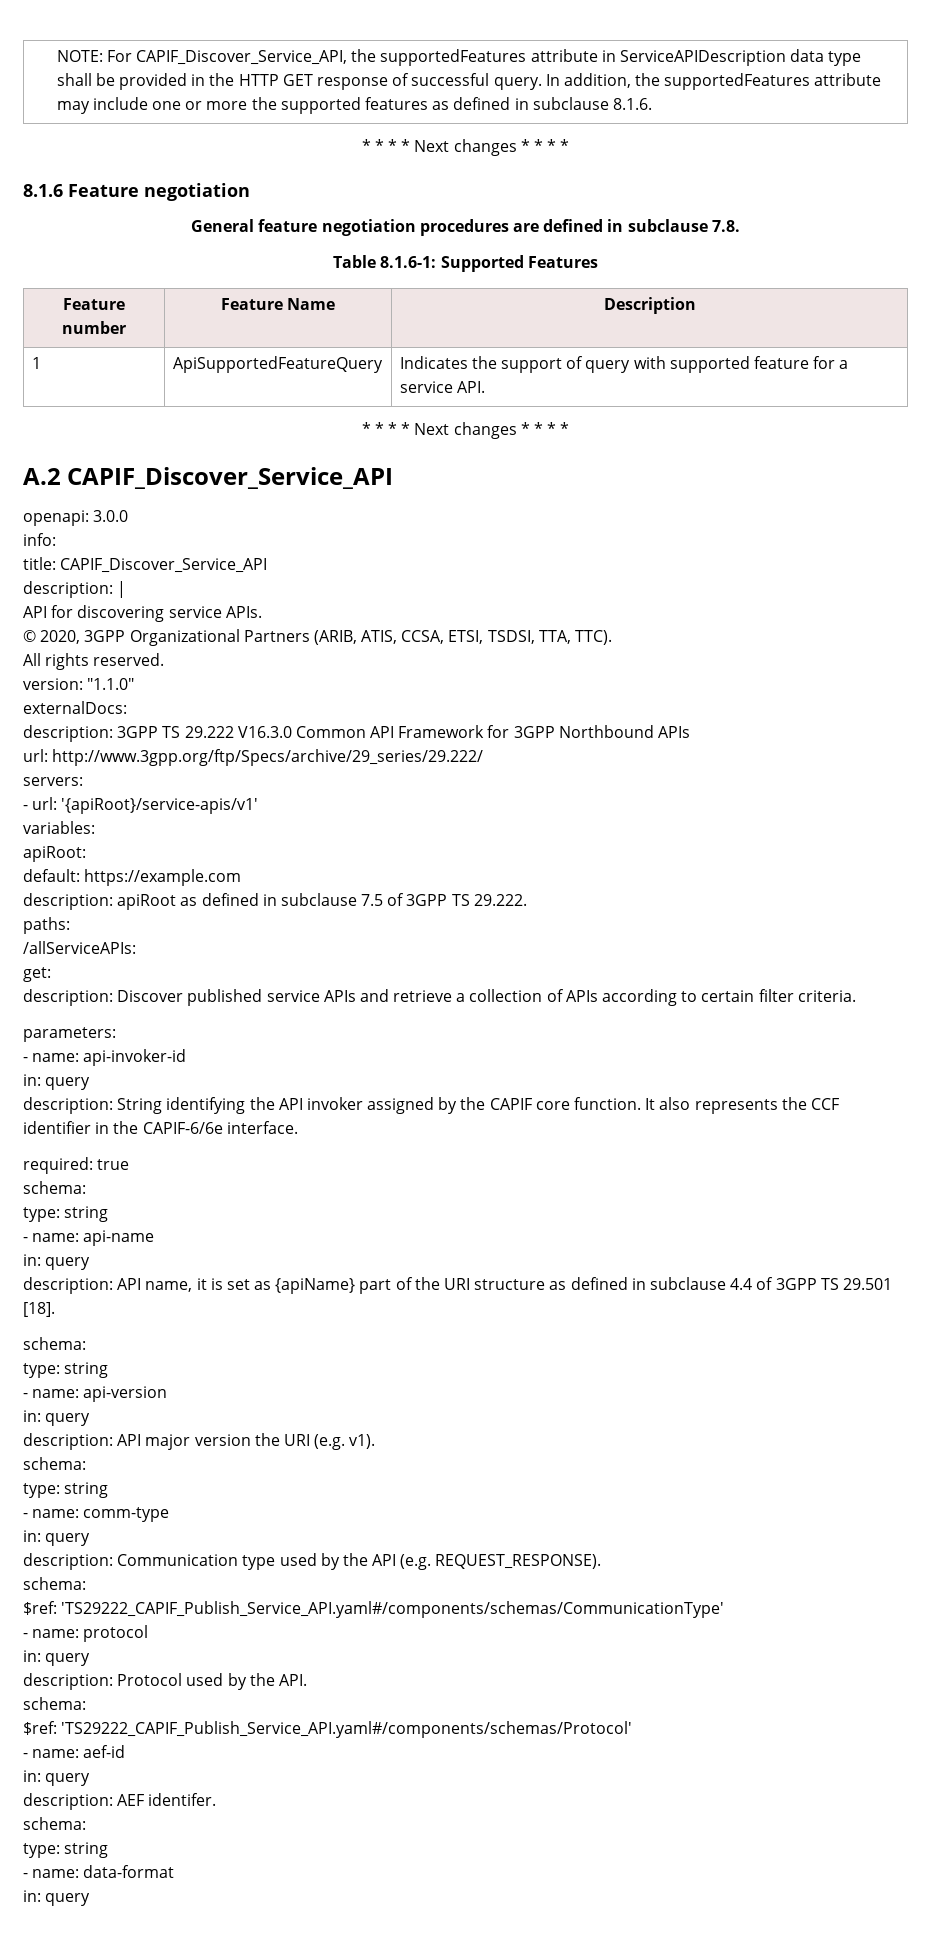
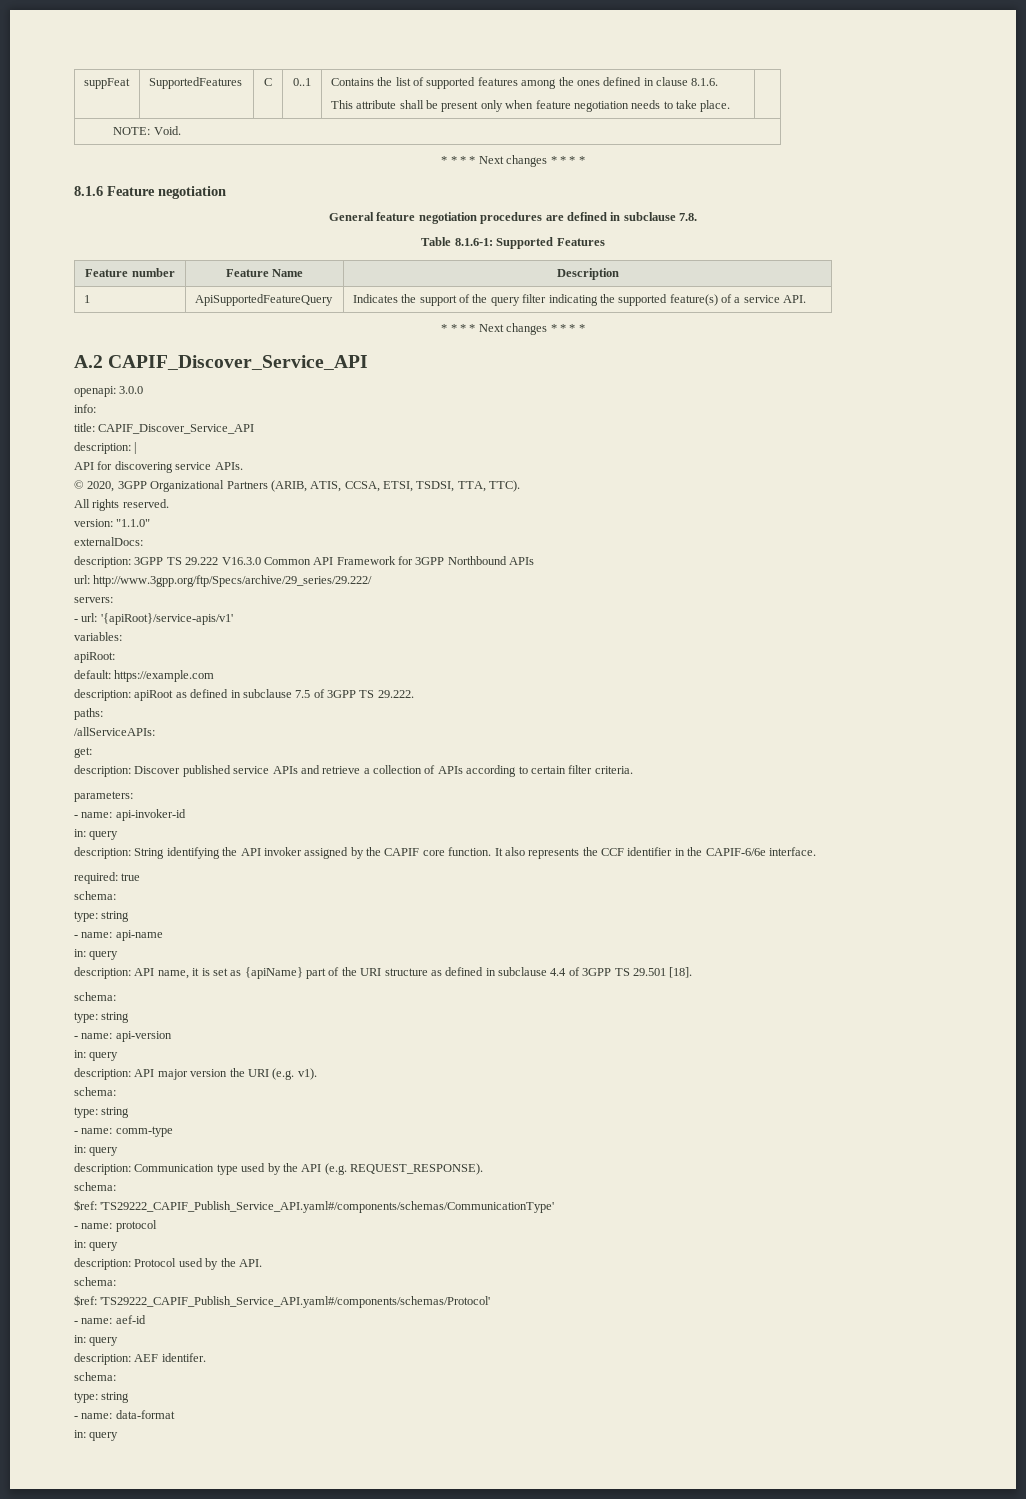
- NOTE: For CAPIF_Discover_Service_API, the supportedFeatures attribute in ServiceAPIDescription data type shall be provided in the HTTP GET response of successful query. In addition, the supportedFeatures attribute may include one or more the supported features as defined in subclause 8.1.6.
+ suppFeat | SupportedFeatures | C | 0..1 | Contains the list of supported features among the ones defined in clause 8.1.6.
+ This attribute shall be present only when feature negotiation needs to take place. |
+ NOTE: Void.
- 1 | ApiSupportedFeatureQuery | Indicates the support of query with supported feature for a service API.
+ 1 | ApiSupportedFeatureQuery | Indicates the support of the query filter indicating the supported feature(s) of a service API.

